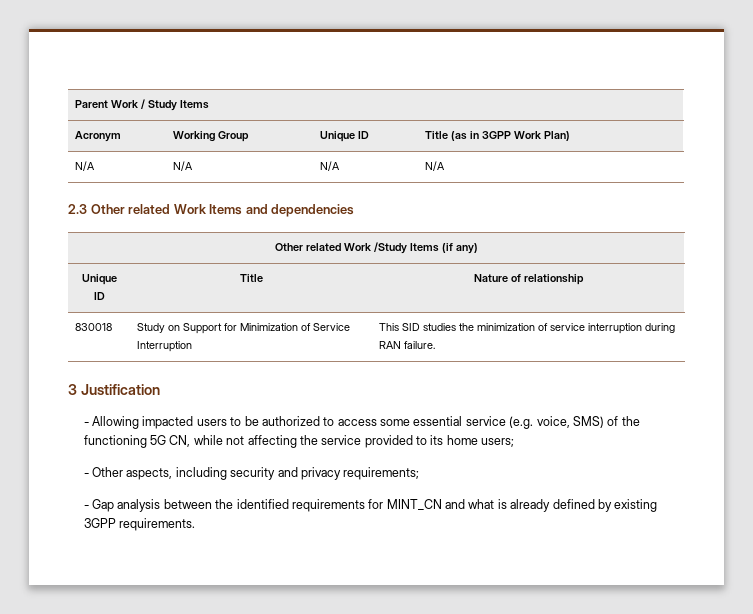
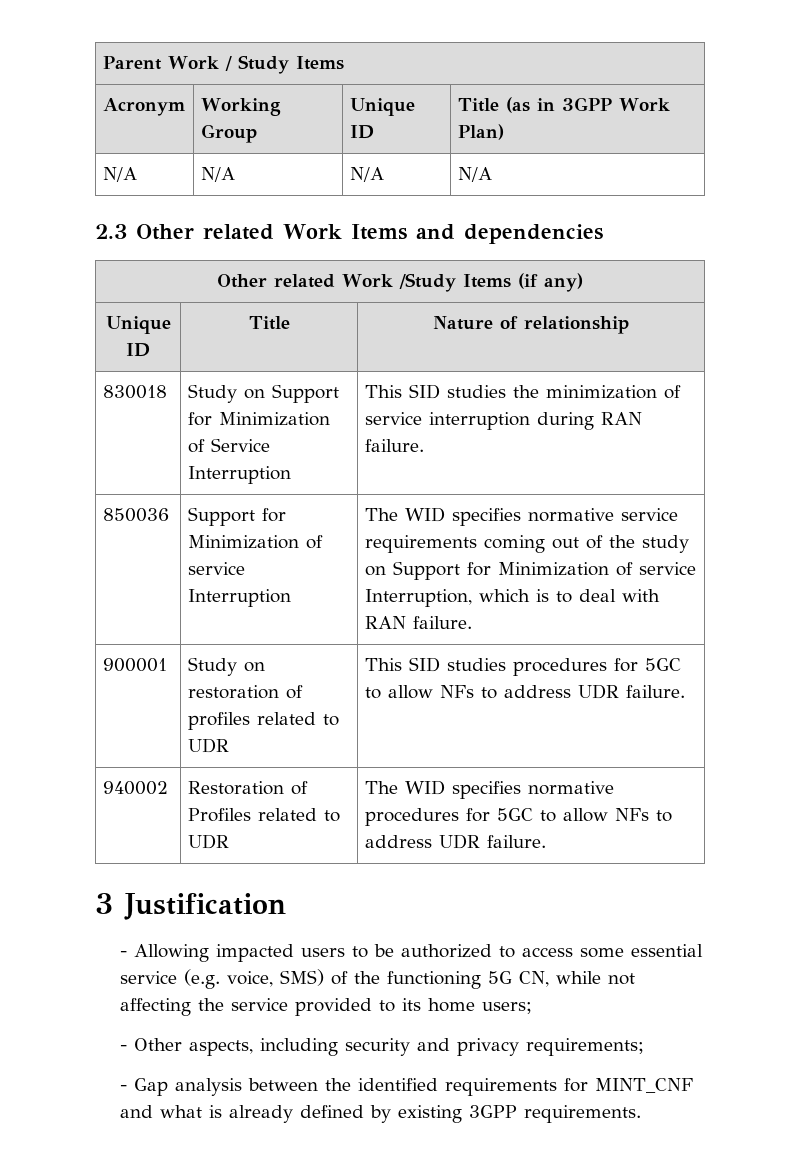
+ 850036 | Support for Minimization of service Interruption | The WID specifies normative service requirements coming out of the study on Support for Minimization of service Interruption, which is to deal with RAN failure.
+ 900001 | Study on restoration of profiles related to UDR | This SID studies procedures for 5GC to allow NFs to address UDR failure.
+ 940002 | Restoration of Profiles related to UDR | The WID specifies normative procedures for 5GC to allow NFs to address UDR failure.
- - Gap analysis between the identified requirements for MINT_CN and what is already defined by existing 3GPP requirements.
+ - Gap analysis between the identified requirements for MINT_CNF and what is already defined by existing 3GPP requirements.

